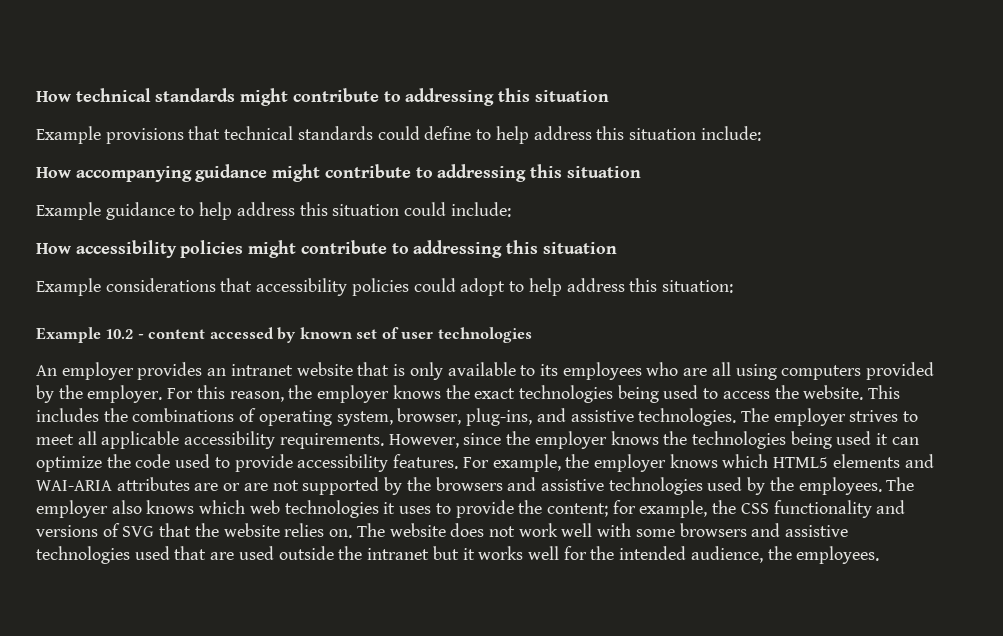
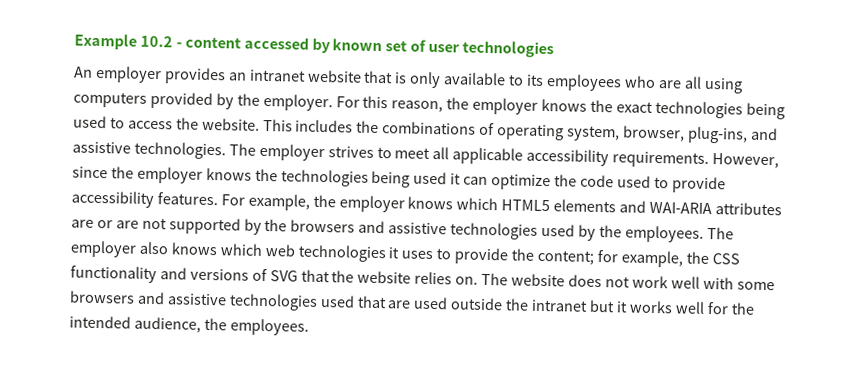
- How technical standards might contribute to addressing this situation
- Example provisions that technical standards could define to help address this situation include:
- How accompanying guidance might contribute to addressing this situation
- Example guidance to help address this situation could include:
- How accessibility policies might contribute to addressing this situation
- Example considerations that accessibility policies could adopt to help address this situation:

